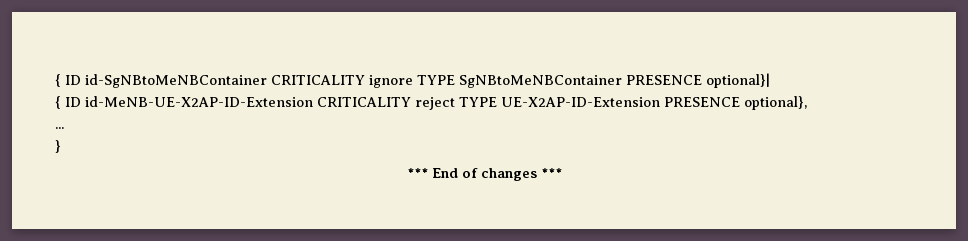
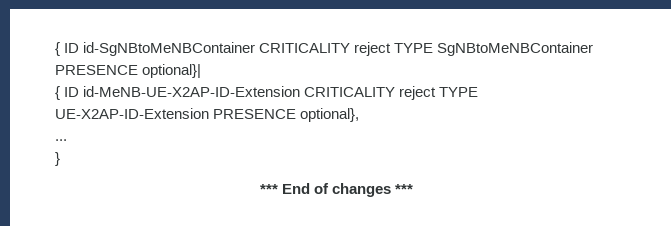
- { ID id-SgNBtoMeNBContainer CRITICALITY ignore TYPE SgNBtoMeNBContainer PRESENCE optional}|
+ { ID id-SgNBtoMeNBContainer CRITICALITY reject TYPE SgNBtoMeNBContainer PRESENCE optional}|

